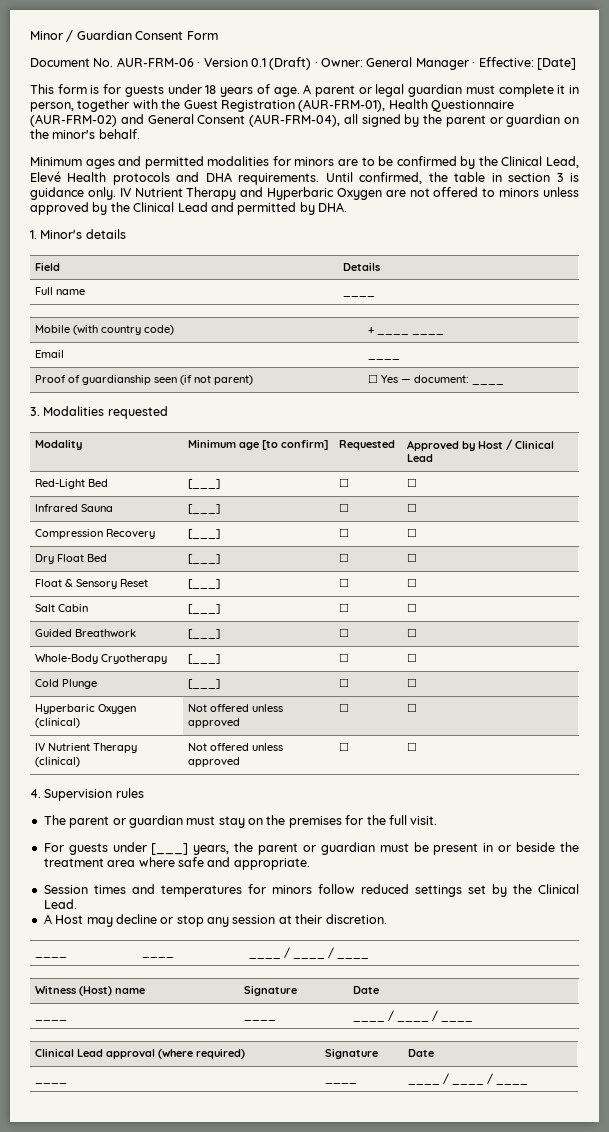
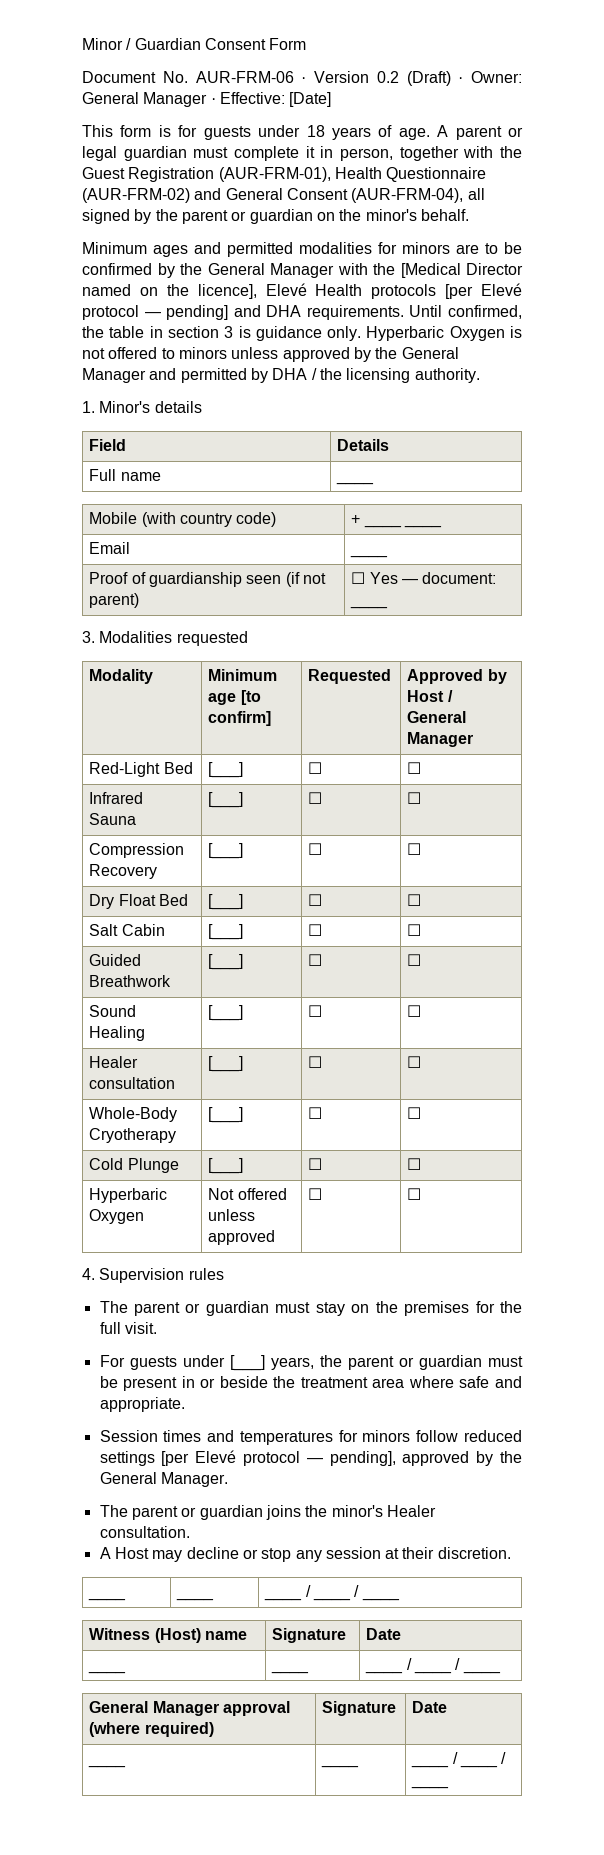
- Document No. AUR-FRM-06 · Version 0.1 (Draft) · Owner: General Manager · Effective: [Date]
+ Document No. AUR-FRM-06 · Version 0.2 (Draft) · Owner: General Manager · Effective: [Date]
- Minimum ages and permitted modalities for minors are to be confirmed by the Clinical Lead, Elevé Health protocols and DHA requirements.
+ Minimum ages and permitted modalities for minors are to be confirmed by the General Manager with the [Medical Director named on the licence], Elevé Health protocols [per Elevé protocol — pending] and DHA requirements.
- IV Nutrient Therapy and Hyperbaric Oxygen are not offered to minors unless approved by the Clinical Lead and permitted by DHA.
+ Hyperbaric Oxygen is not offered to minors unless approved by the General Manager and permitted by DHA / the licensing authority.
- Modality | Minimum age [to confirm] | Requested | Approved by Host / Clinical Lead
+ Modality | Minimum age [to confirm] | Requested | Approved by Host / General Manager
- Float & Sensory Reset | [___] | ☐ | ☐
+ Sound Healing | [___] | ☐ | ☐
+ Healer consultation | [___] | ☐ | ☐
- Hyperbaric Oxygen (clinical) | Not offered unless approved | ☐ | ☐
- IV Nutrient Therapy (clinical) | Not offered unless approved | ☐ | ☐
+ Hyperbaric Oxygen | Not offered unless approved | ☐ | ☐
- Session times and temperatures for minors follow reduced settings set by the Clinical Lead.
+ Session times and temperatures for minors follow reduced settings [per Elevé protocol — pending], approved by the General Manager.
+ The parent or guardian joins the minor's Healer consultation.
- Clinical Lead approval (where required) | Signature | Date
+ General Manager approval (where required) | Signature | Date

